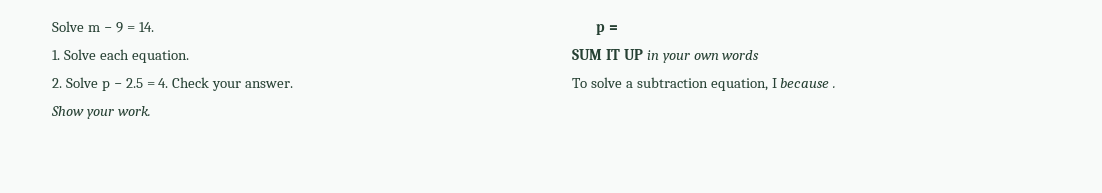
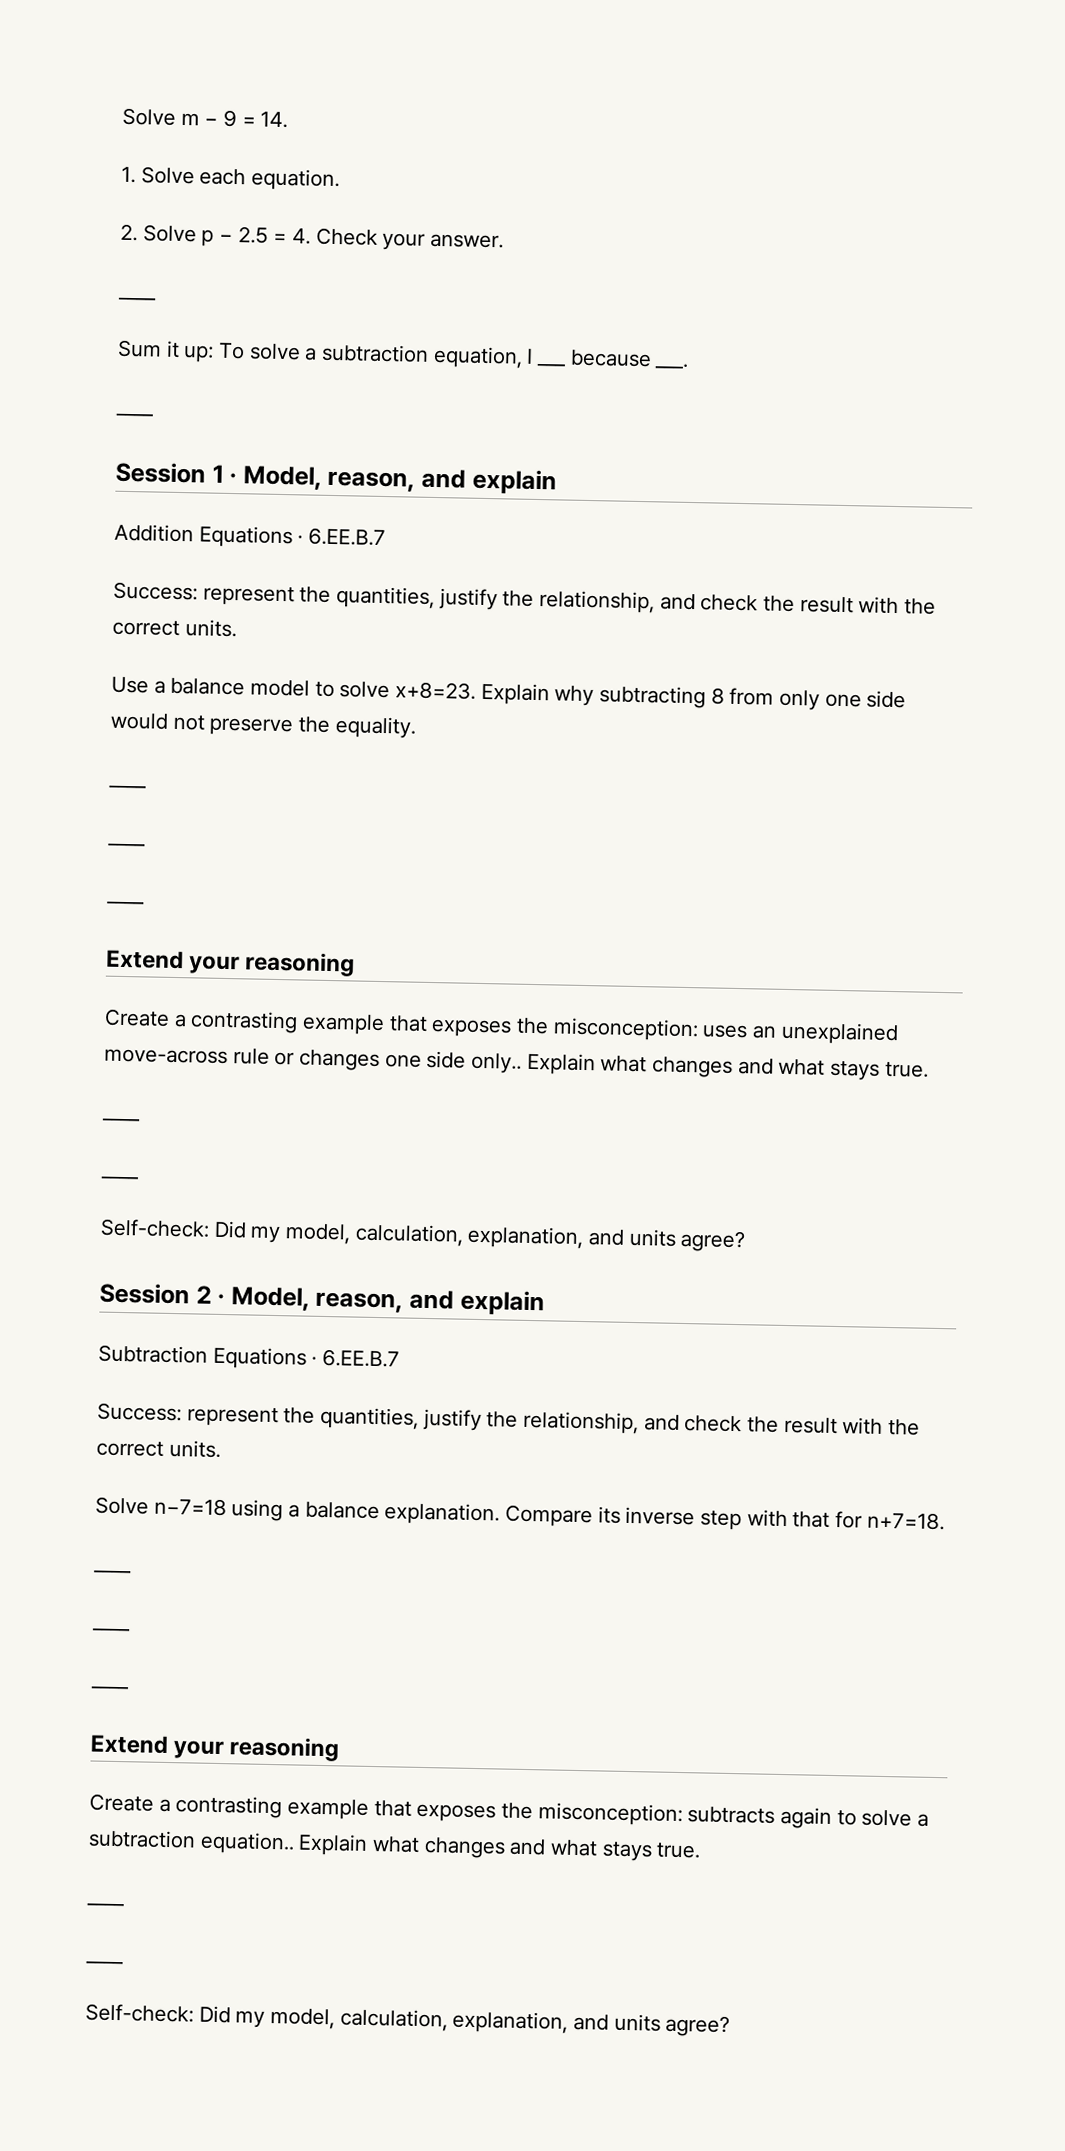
  2. Solve p − 2.5 = 4. Check your answer.
- Show your work.
- p =
- SUM IT UP in your own words
- To solve a subtraction equation, I because .
+ ____
+ Sum it up: To solve a subtraction equation, I ___ because ___.
+ ____
+ Session 1 · Model, reason, and explain
+ Addition Equations · 6.EE.B.7
+ Success: represent the quantities, justify the relationship, and check the result with the correct units.
+ Use a balance model to solve x+8=23. Explain why subtracting 8 from only one side would not preserve the equality.
+ ____
+ ____
+ ____
+ Extend your reasoning
+ Create a contrasting example that exposes the misconception: uses an unexplained move-across rule or changes one side only.. Explain what changes and what stays true.
+ ____
+ ____
+ Self-check: Did my model, calculation, explanation, and units agree?
+ Session 2 · Model, reason, and explain
+ Subtraction Equations · 6.EE.B.7
+ Success: represent the quantities, justify the relationship, and check the result with the correct units.
+ Solve n−7=18 using a balance explanation. Compare its inverse step with that for n+7=18.
+ ____
+ ____
+ ____
+ Extend your reasoning
+ Create a contrasting example that exposes the misconception: subtracts again to solve a subtraction equation.. Explain what changes and what stays true.
+ ____
+ ____
+ Self-check: Did my model, calculation, explanation, and units agree?

